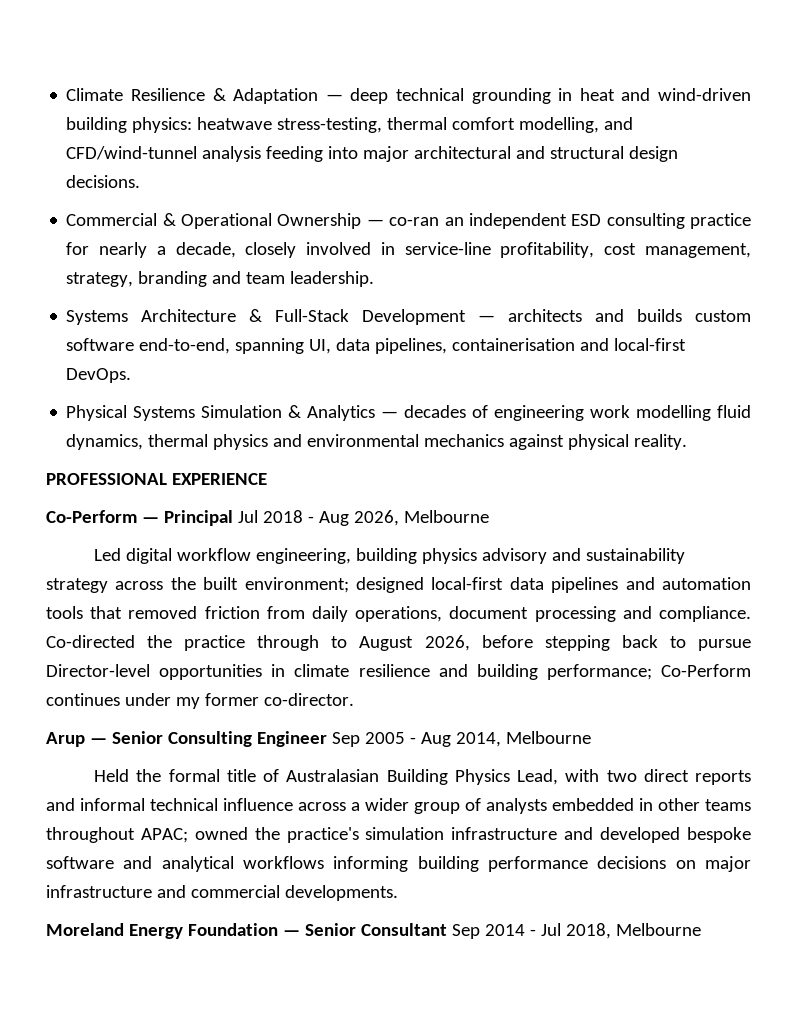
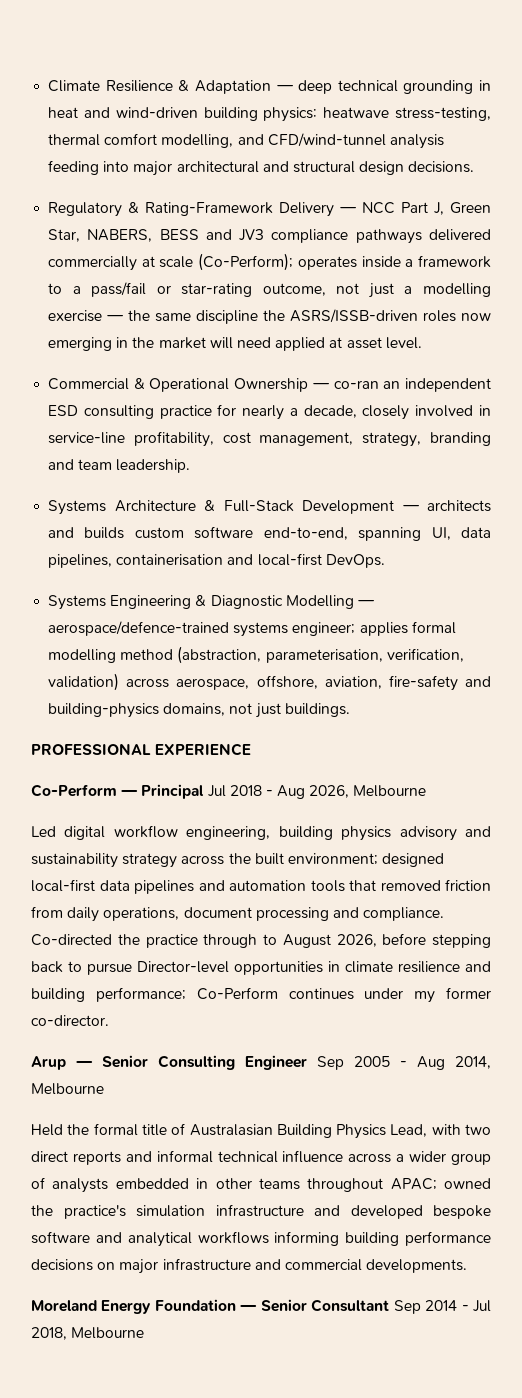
+ Regulatory & Rating-Framework Delivery — NCC Part J, Green Star, NABERS, BESS and JV3 compliance pathways delivered commercially at scale (Co-Perform); operates inside a framework to a pass/fail or star-rating outcome, not just a modelling exercise — the same discipline the ASRS/ISSB-driven roles now emerging in the market will need applied at asset level.
- Physical Systems Simulation & Analytics — decades of engineering work modelling fluid dynamics, thermal physics and environmental mechanics against physical reality.
+ Systems Engineering & Diagnostic Modelling — aerospace/defence-trained systems engineer; applies formal modelling method (abstraction, parameterisation, verification, validation) across aerospace, offshore, aviation, fire-safety and building-physics domains, not just buildings.

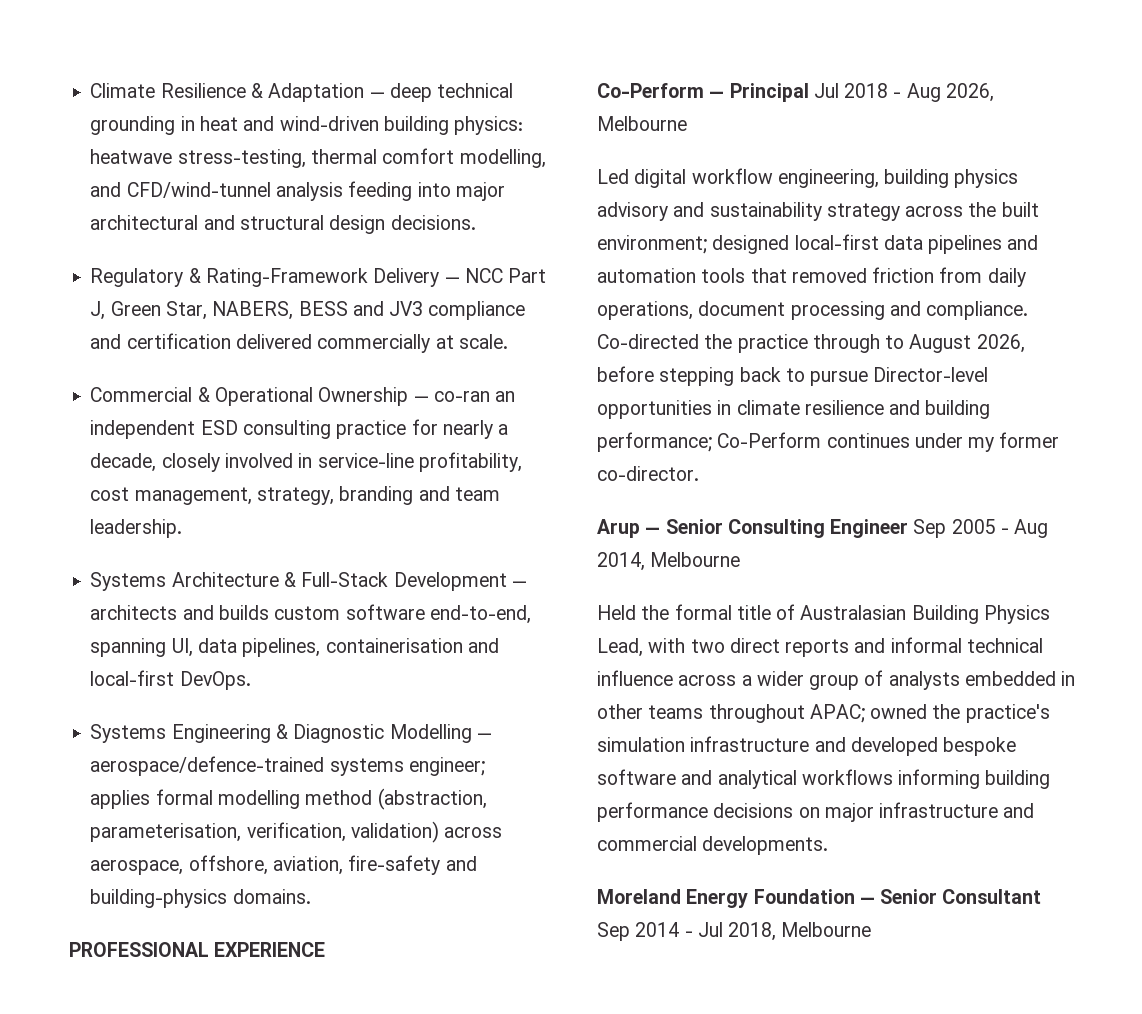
- Regulatory & Rating-Framework Delivery — NCC Part J, Green Star, NABERS, BESS and JV3 compliance pathways delivered commercially at scale (Co-Perform); operates inside a framework to a pass/fail or star-rating outcome, not just a modelling exercise — the same discipline the ASRS/ISSB-driven roles now emerging in the market will need applied at asset level.
+ Regulatory & Rating-Framework Delivery — NCC Part J, Green Star, NABERS, BESS and JV3 compliance and certification delivered commercially at scale.
- Systems Engineering & Diagnostic Modelling — aerospace/defence-trained systems engineer; applies formal modelling method (abstraction, parameterisation, verification, validation) across aerospace, offshore, aviation, fire-safety and building-physics domains, not just buildings.
+ Systems Engineering & Diagnostic Modelling — aerospace/defence-trained systems engineer; applies formal modelling method (abstraction, parameterisation, verification, validation) across aerospace, offshore, aviation, fire-safety and building-physics domains.

